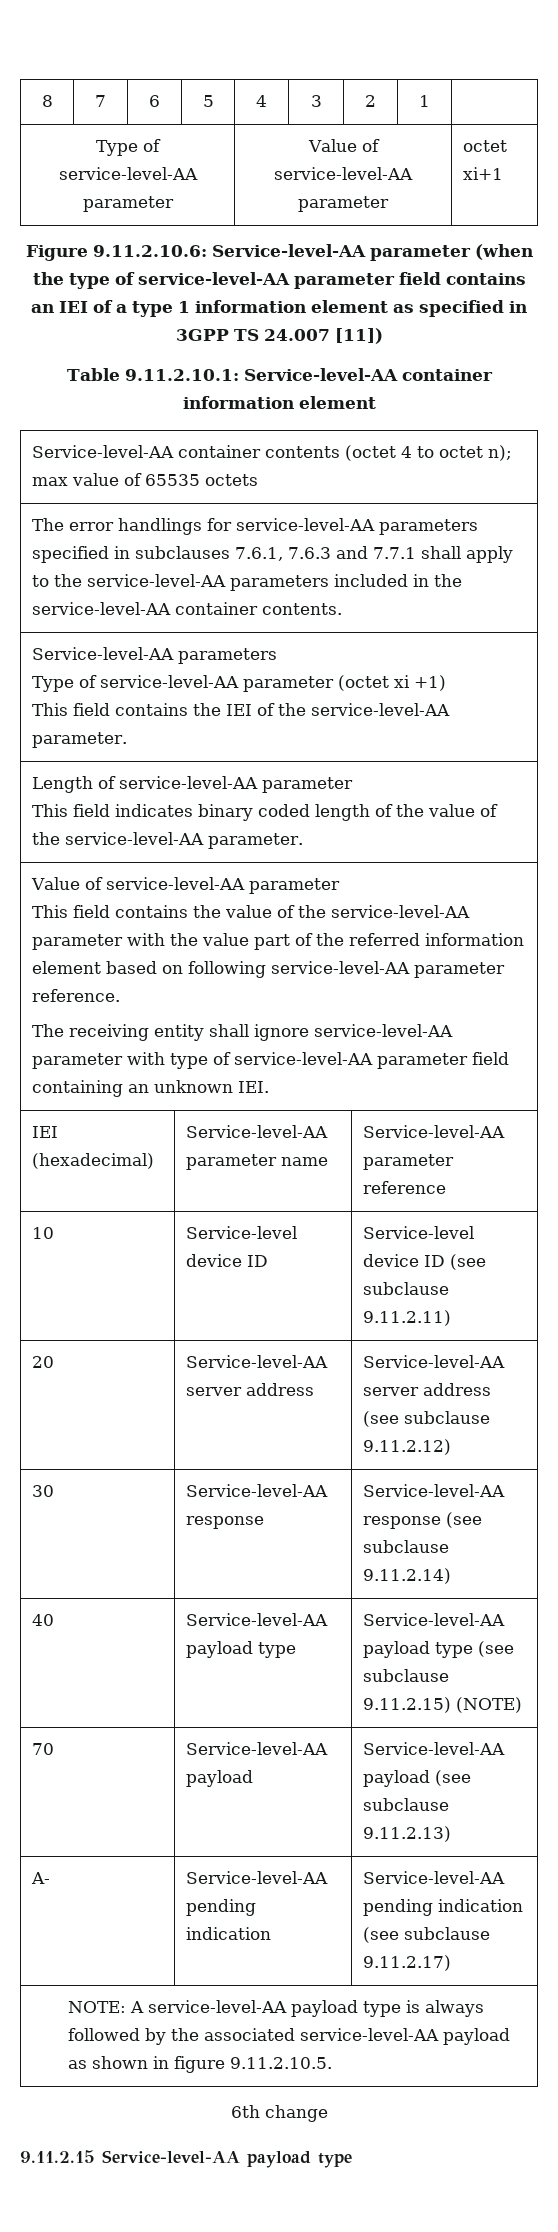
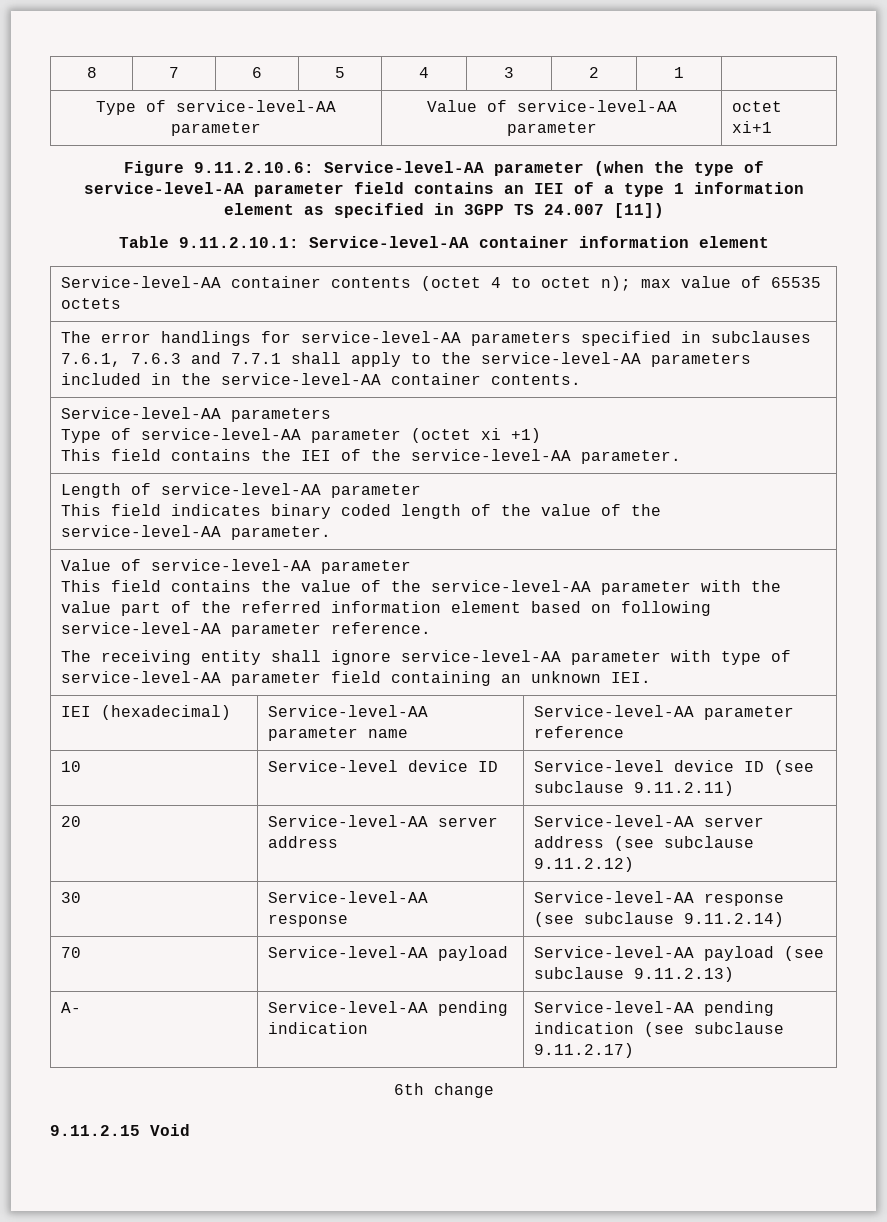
- 40 | Service-level-AA payload type | Service-level-AA payload type (see subclause 9.11.2.15) (NOTE)
- NOTE: A service-level-AA payload type is always followed by the associated service-level-AA payload as shown in figure 9.11.2.10.5.
- 9.11.2.15 Service-level-AA payload type
+ 9.11.2.15 Void

